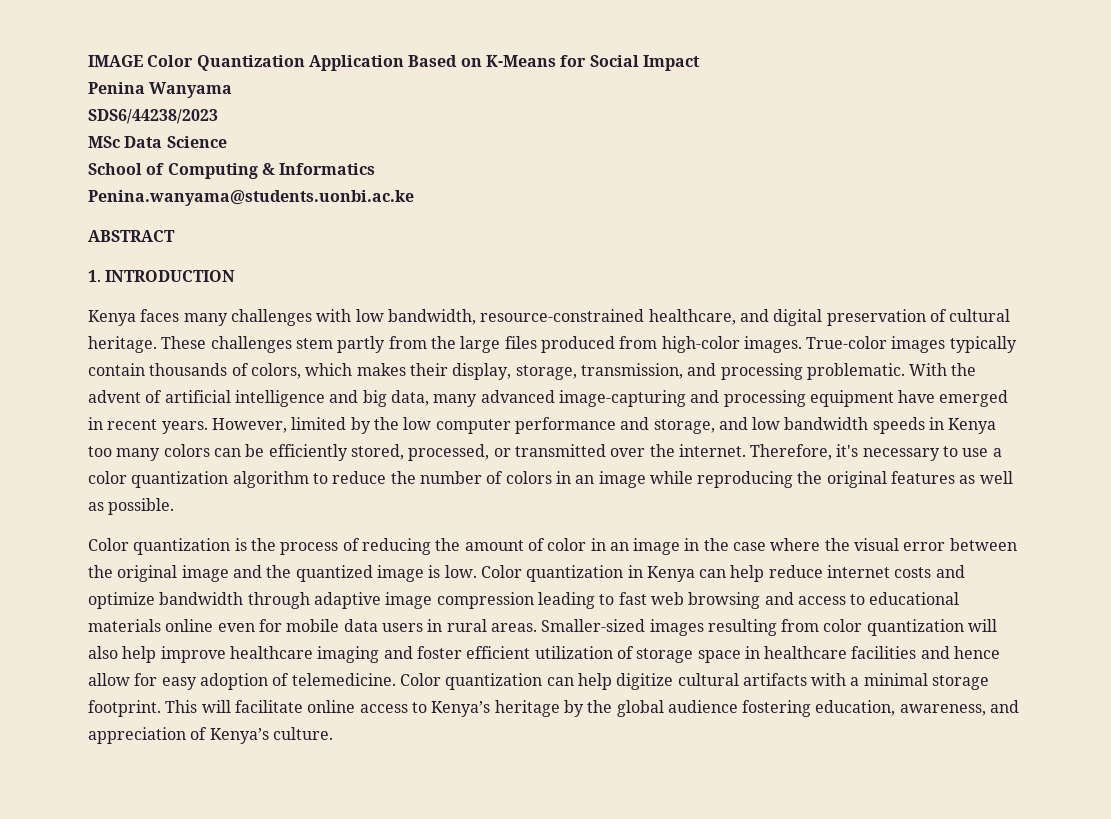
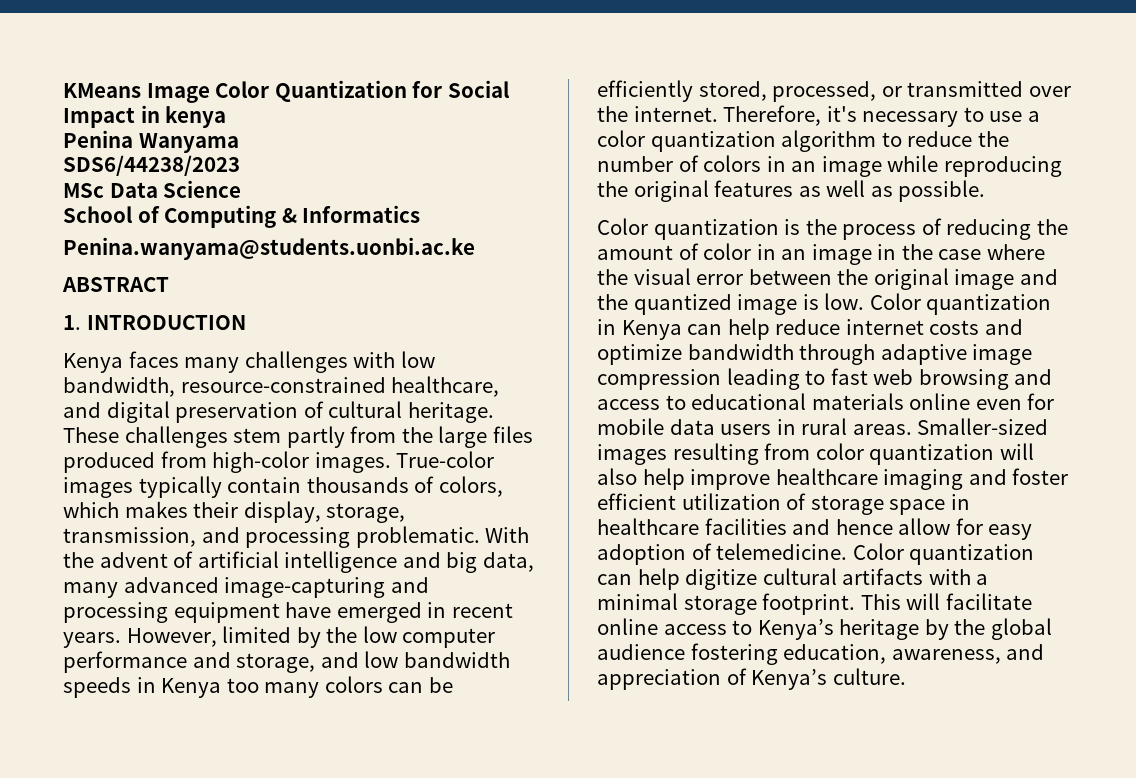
- IMAGE Color Quantization Application Based on K-Means for Social Impact
+ KMeans Image Color Quantization for Social Impact in kenya

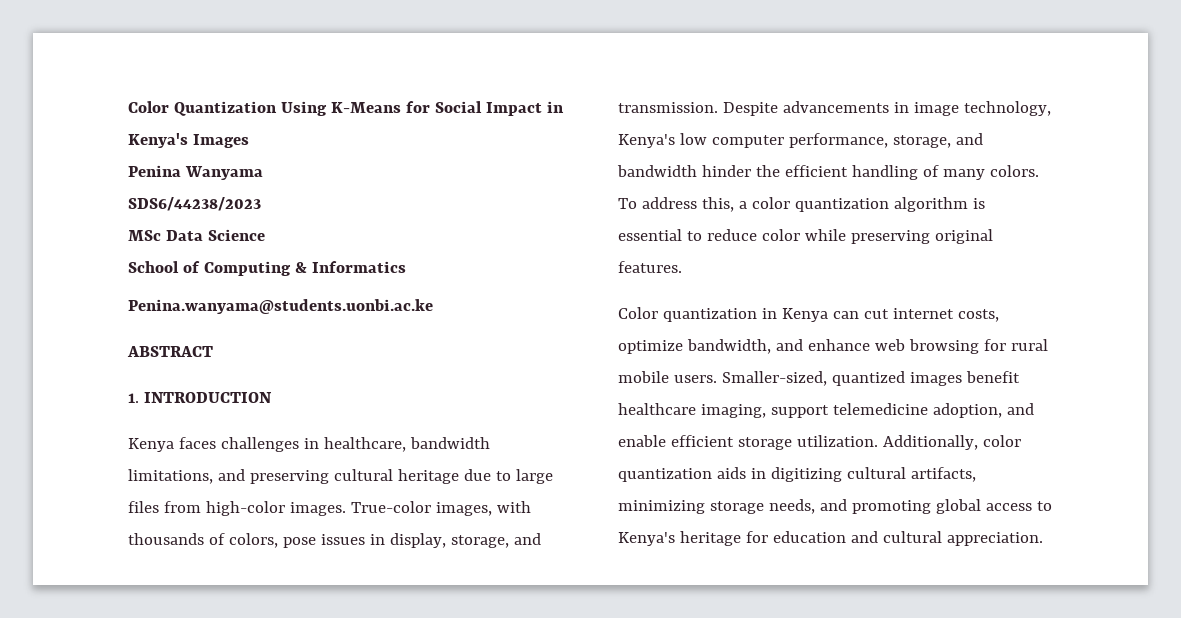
- KMeans Image Color Quantization for Social Impact in kenya
+ Color Quantization Using K-Means for Social Impact in Kenya's Images
- Kenya faces many challenges with low bandwidth, resource-constrained healthcare, and digital preservation of cultural heritage. These challenges stem partly from the large files produced from high-color images.
+ Kenya faces challenges in healthcare, bandwidth limitations, and preserving cultural heritage due to large files from high-color images.
- True-color images typically contain thousands of colors, which makes their display, storage, transmission, and processing problematic. With the advent of artificial intelligence and big data, many advanced image-capturing and processing equipment have emerged in recent years. However, limited by the low computer performance and storage, and low bandwidth speeds in Kenya too many colors can be efficiently stored, processed, or transmitted over the internet. Therefore, it's necessary to use a color quantization algorithm to reduce the number of colors in an image while reproducing the original features as well as possible.
- Color quantization is the process of reducing the amount of color in an image in the case where the visual error between the original image and the quantized image is low. Color quantization in Kenya can help reduce internet costs and optimize bandwidth through adaptive image compression leading to fast web browsing and access to educational materials online even for mobile data users in rural areas. Smaller-sized images resulting from color quantization will also help improve healthcare imaging and foster efficient utilization of storage space in healthcare facilities and hence allow for easy adoption of telemedicine. Color quantization can help digitize cultural artifacts with a minimal storage footprint. This will facilitate online access to Kenya’s heritage by the global audience fostering education, awareness, and appreciation of Kenya’s culture.
+ True-color images, with thousands of colors, pose issues in display, storage, and transmission. Despite advancements in image technology, Kenya's low computer performance, storage, and bandwidth hinder the efficient handling of many colors. To address this, a color quantization algorithm is essential to reduce color while preserving original features.
+ Color quantization in Kenya can cut internet costs, optimize bandwidth, and enhance web browsing for rural mobile users. Smaller-sized, quantized images benefit healthcare imaging, support telemedicine adoption, and enable efficient storage utilization. Additionally, color quantization aids in digitizing cultural artifacts, minimizing storage needs, and promoting global access to Kenya's heritage for education and cultural appreciation.

